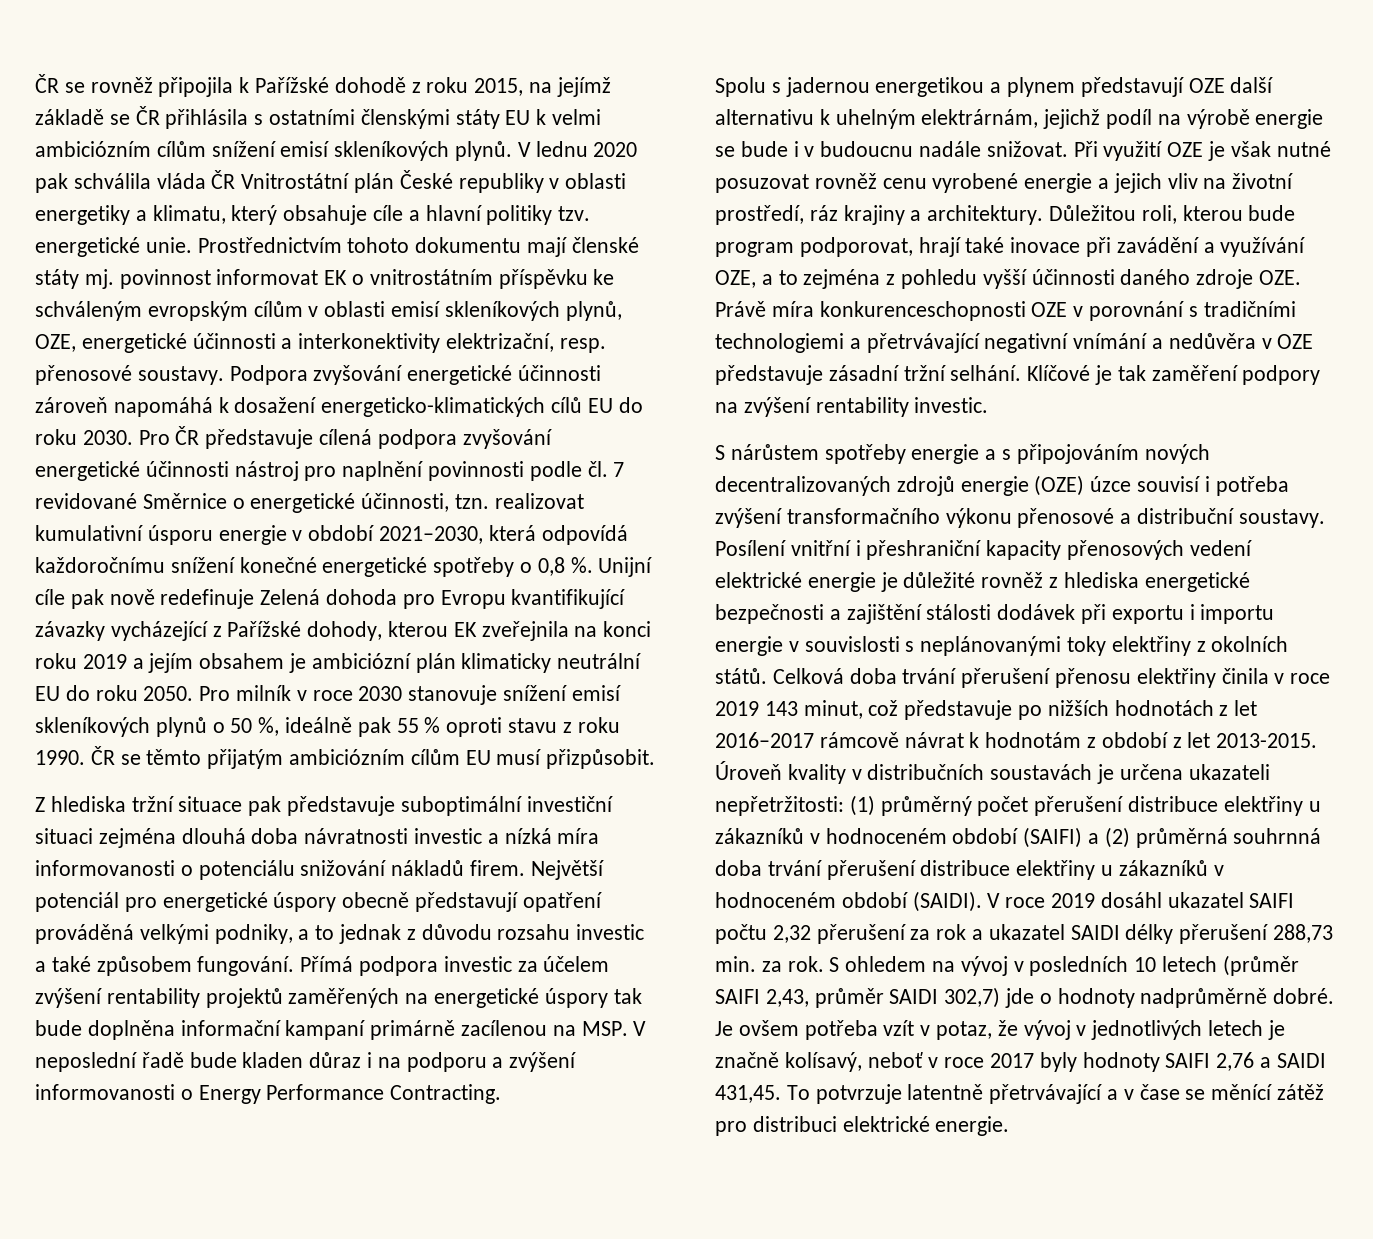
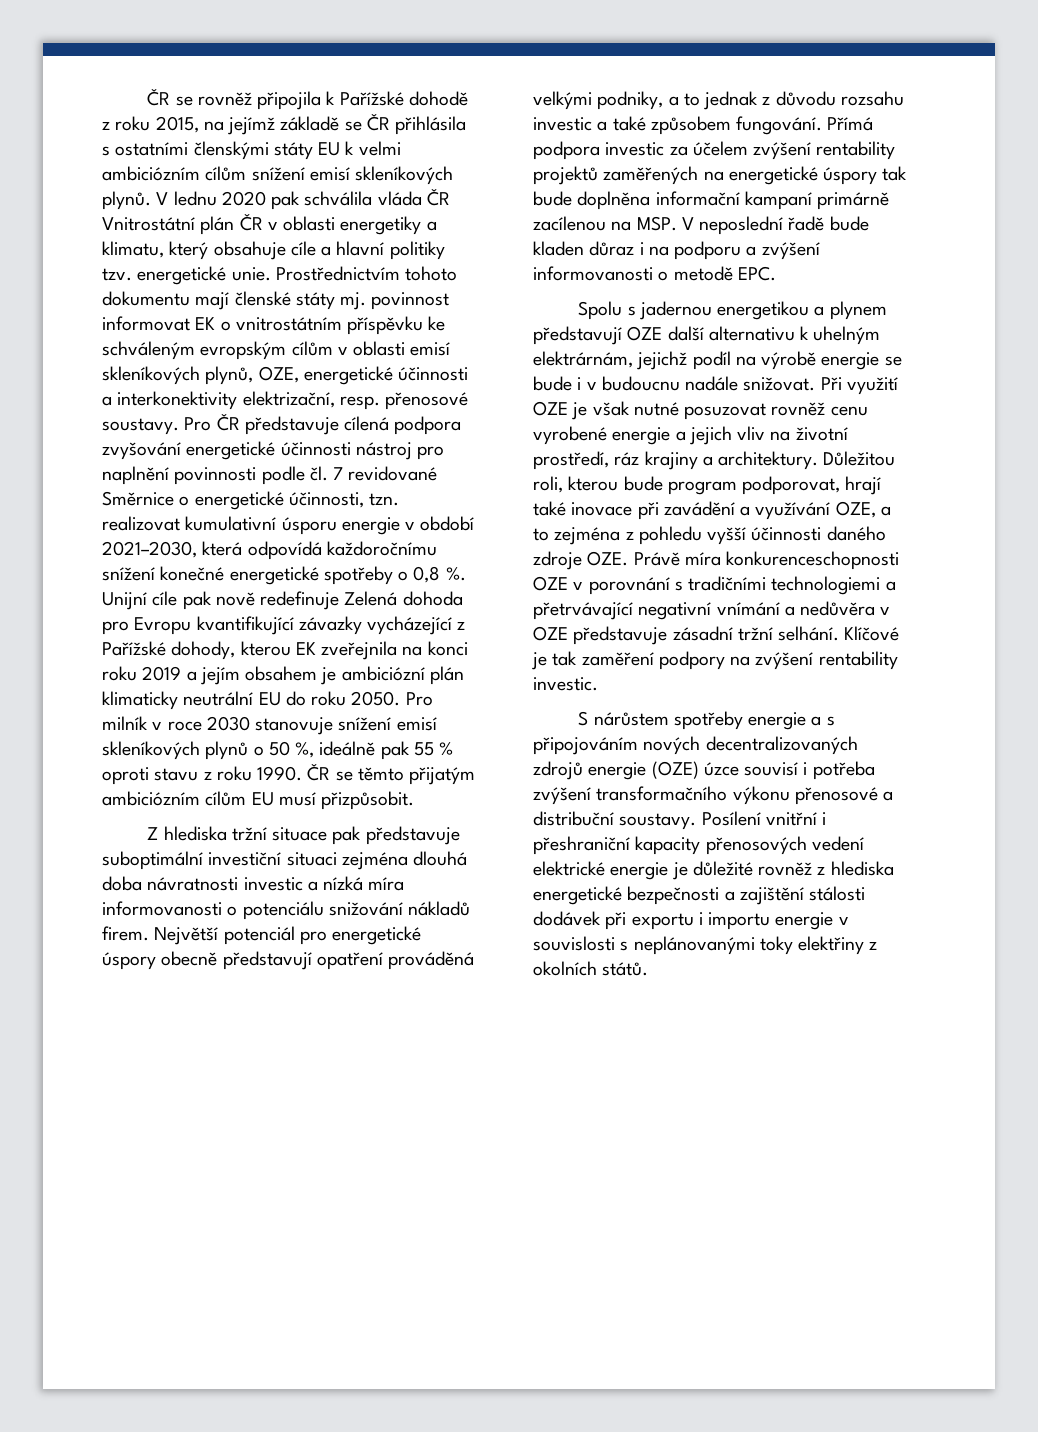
- V lednu 2020 pak schválila vláda ČR Vnitrostátní plán České republiky v oblasti energetiky a klimatu, který obsahuje cíle a hlavní politiky tzv. energetické unie.
+ V lednu 2020 pak schválila vláda ČR Vnitrostátní plán ČR v oblasti energetiky a klimatu, který obsahuje cíle a hlavní politiky tzv. energetické unie.
- Podpora zvyšování energetické účinnosti zároveň napomáhá k dosažení energeticko-klimatických cílů EU do roku 2030.
- Přímá podpora investic za účelem zvýšení rentability projektů zaměřených na energetické úspory tak bude doplněna informační kampaní primárně zacílenou na MSP. V neposlední řadě bude kladen důraz i na podporu a zvýšení informovanosti o Energy Performance Contracting.
+ Přímá podpora investic za účelem zvýšení rentability projektů zaměřených na energetické úspory tak bude doplněna informační kampaní primárně zacílenou na MSP. V neposlední řadě bude kladen důraz i na podporu a zvýšení informovanosti o metodě EPC.
- Celková doba trvání přerušení přenosu elektřiny činila v roce 2019 143 minut, což představuje po nižších hodnotách z let 2016–2017 rámcově návrat k hodnotám z období z let 2013-2015. Úroveň kvality v distribučních soustavách je určena ukazateli nepřetržitosti: (1) průměrný počet přerušení distribuce elektřiny u zákazníků v hodnoceném období (SAIFI) a (2) průměrná souhrnná doba trvání přerušení distribuce elektřiny u zákazníků v hodnoceném období (SAIDI). V roce 2019 dosáhl ukazatel SAIFI počtu 2,32 přerušení za rok a ukazatel SAIDI délky přerušení 288,73 min. za rok. S ohledem na vývoj v posledních 10 letech (průměr SAIFI 2,43, průměr SAIDI 302,7) jde o hodnoty nadprůměrně dobré. Je ovšem potřeba vzít v potaz, že vývoj v jednotlivých letech je značně kolísavý, neboť v roce 2017 byly hodnoty SAIFI 2,76 a SAIDI 431,45. To potvrzuje latentně přetrvávající a v čase se měnící zátěž pro distribuci elektrické energie.

